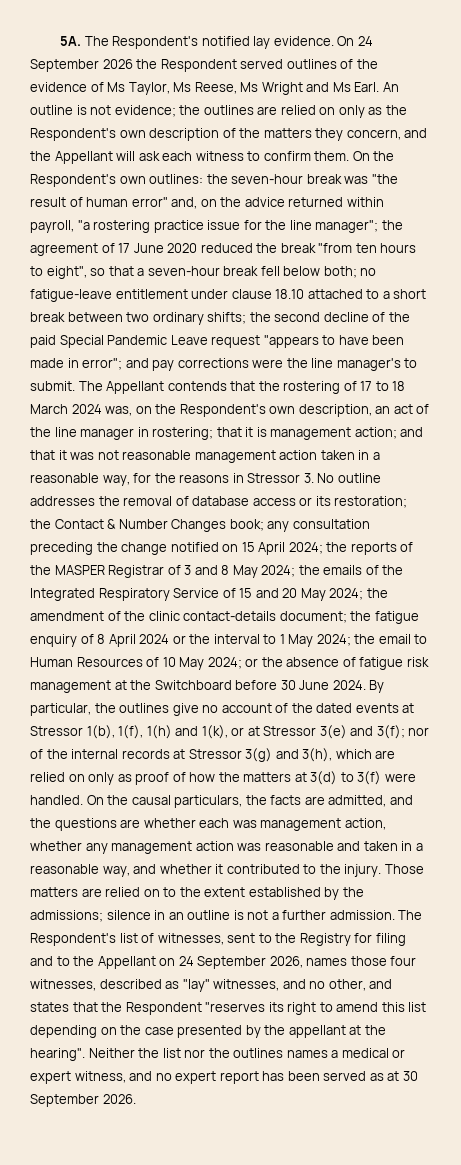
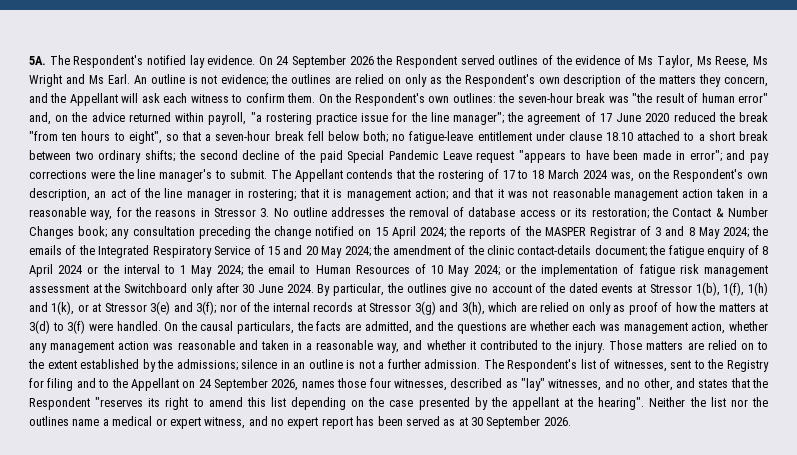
- or the absence of fatigue risk management at the Switchboard before 30 June 2024.
+ or the implementation of fatigue risk management assessment at the Switchboard only after 30 June 2024.
- Neither the list nor the outlines names a medical or expert witness, and no expert report has been served as at 30 September 2026.
+ Neither the list nor the outlines name a medical or expert witness, and no expert report has been served as at 30 September 2026.

